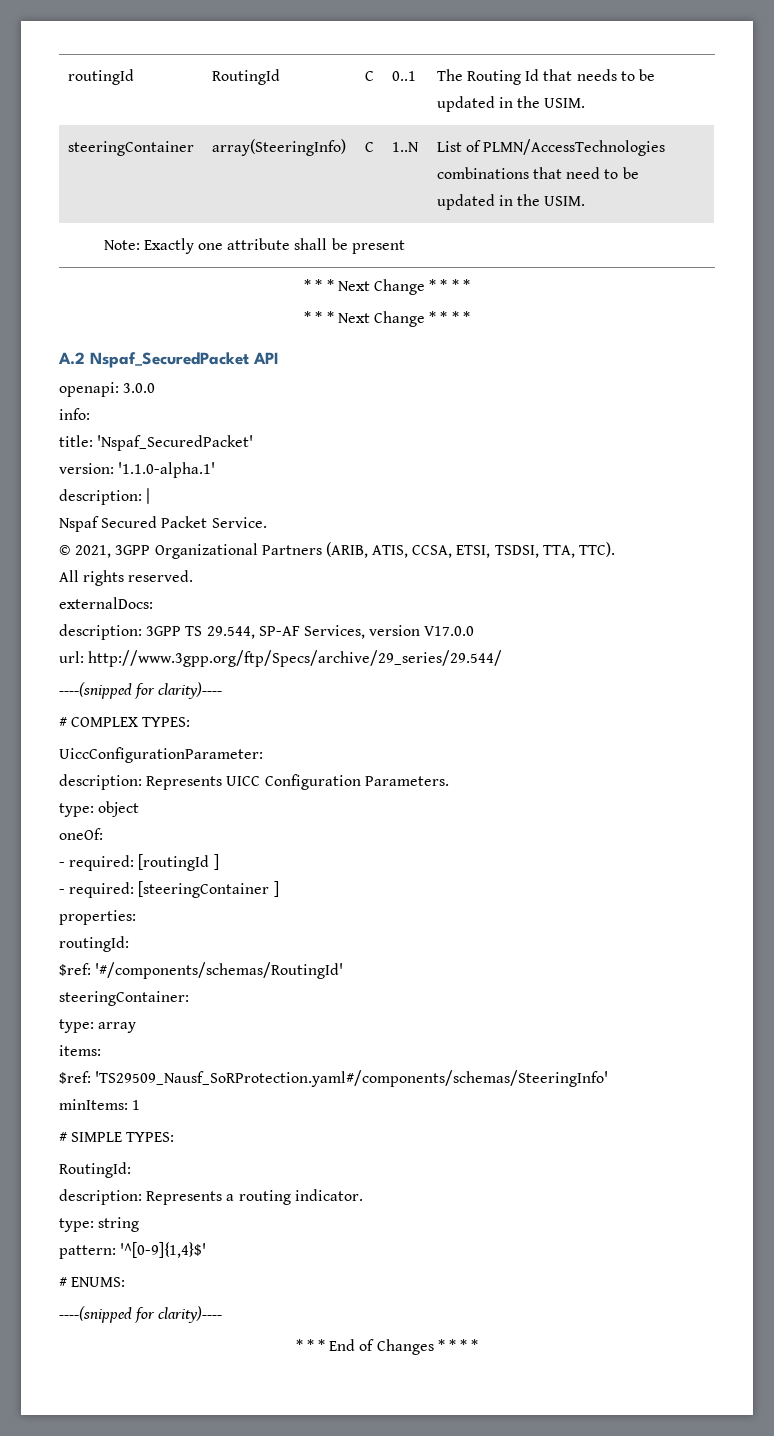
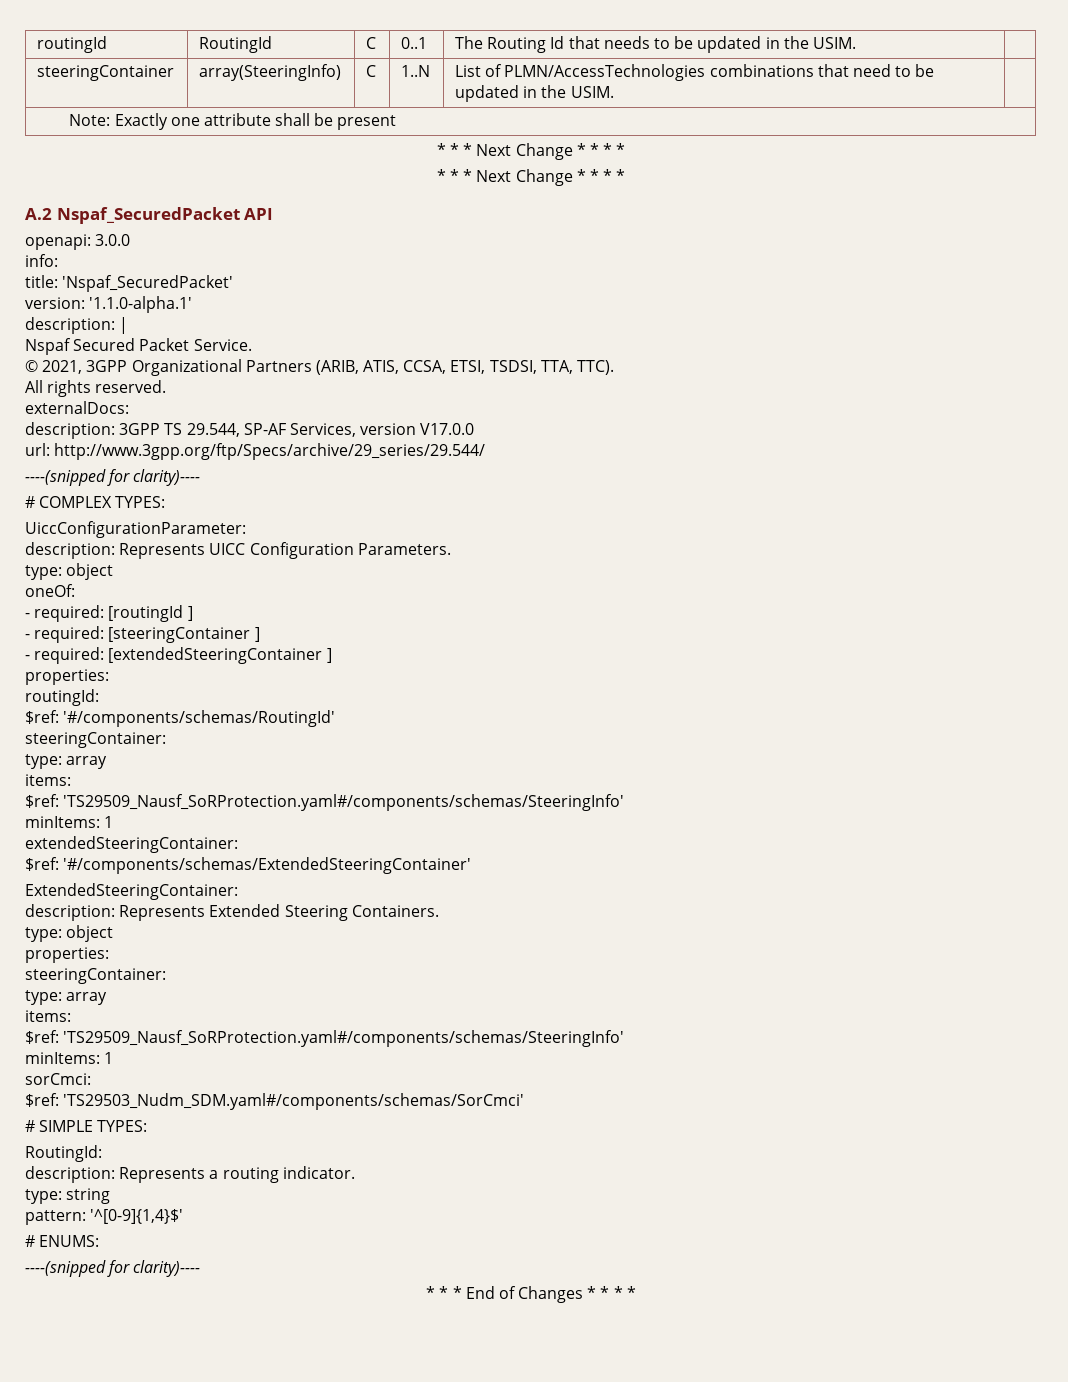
+ - required: [extendedSteeringContainer ]
+ extendedSteeringContainer:
+ $ref: '#/components/schemas/ExtendedSteeringContainer'
+ ExtendedSteeringContainer:
+ description: Represents Extended Steering Containers.
+ type: object
+ properties:
+ steeringContainer:
+ type: array
+ items:
+ $ref: 'TS29509_Nausf_SoRProtection.yaml#/components/schemas/SteeringInfo'
+ minItems: 1
+ sorCmci:
+ $ref: 'TS29503_Nudm_SDM.yaml#/components/schemas/SorCmci'

